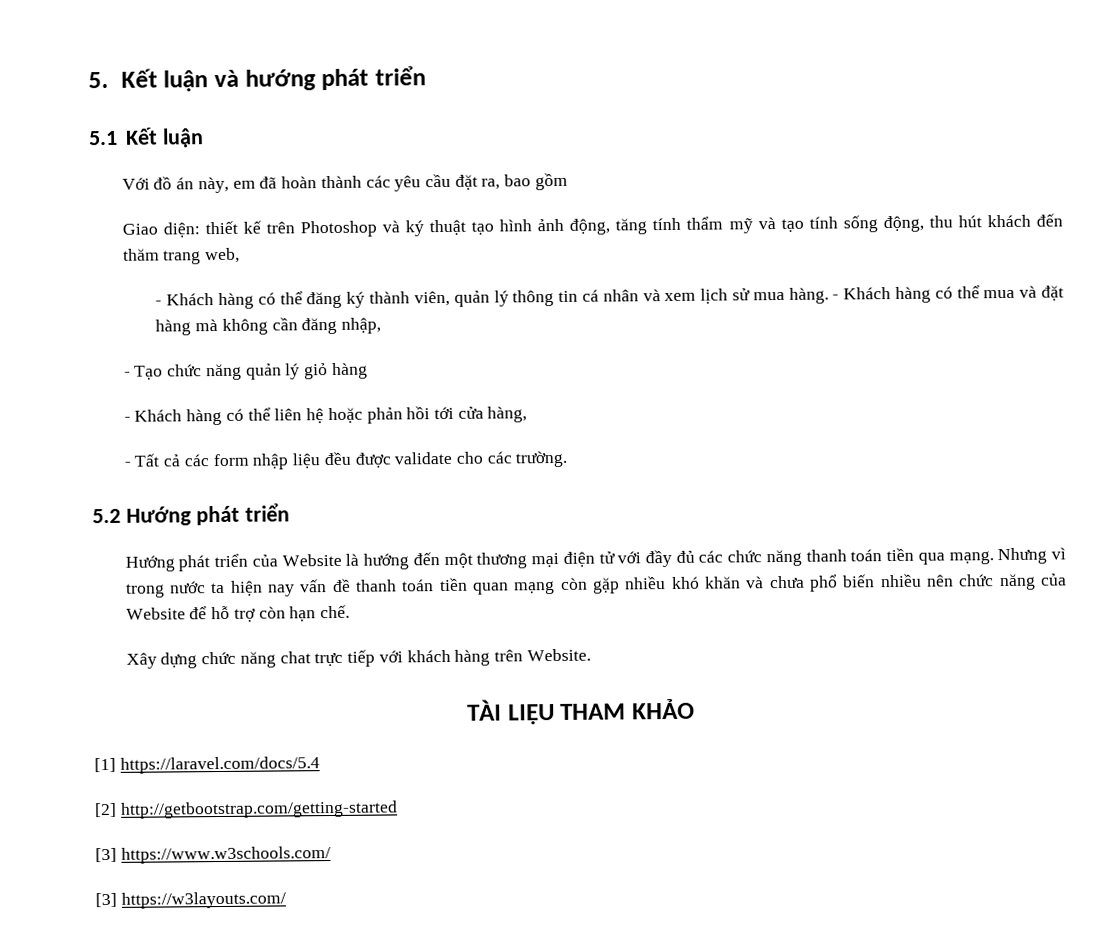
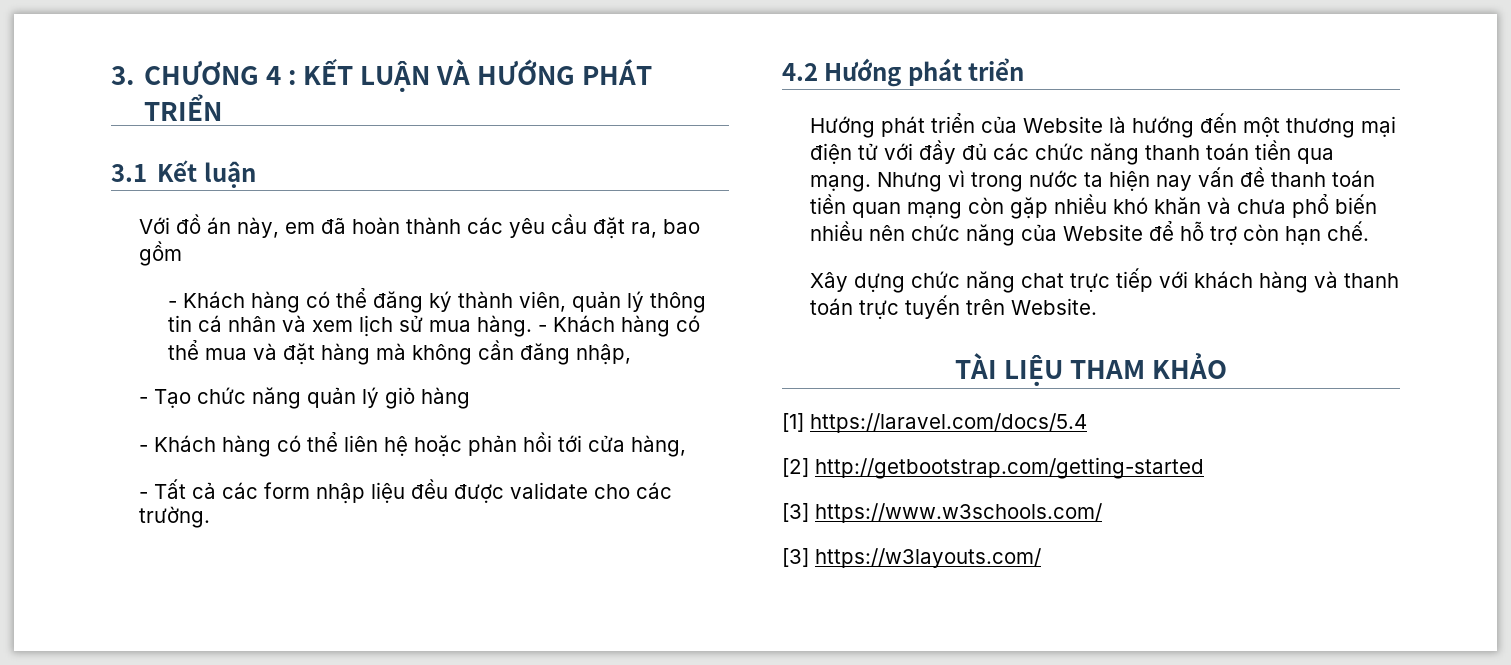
- 5. Kết luận và hướng phát triển
- 5.1 Kết luận
+ 3. CHƯƠNG 4 : KẾT LUẬN VÀ HƯỚNG PHÁT TRIỂN
+ 3.1 Kết luận
- Giao diện: thiết kế trên Photoshop và ký thuật tạo hình ảnh động, tăng tính thẩm mỹ và tạo tính sống động, thu hút khách đến thăm trang web,
- 5.2 Hướng phát triển
+ 4.2 Hướng phát triển
- Xây dựng chức năng chat trực tiếp với khách hàng trên Website.
+ Xây dựng chức năng chat trực tiếp với khách hàng và thanh toán trực tuyến trên Website.

